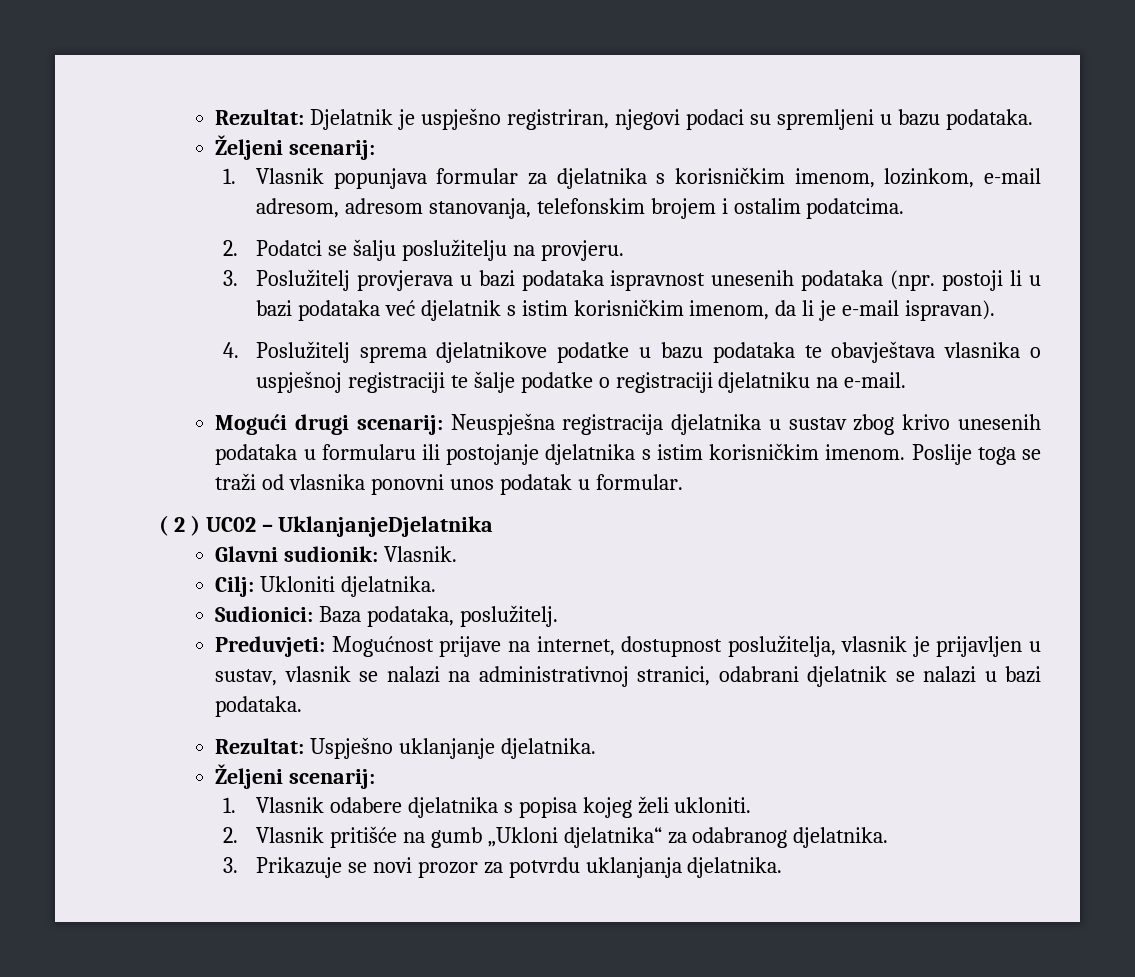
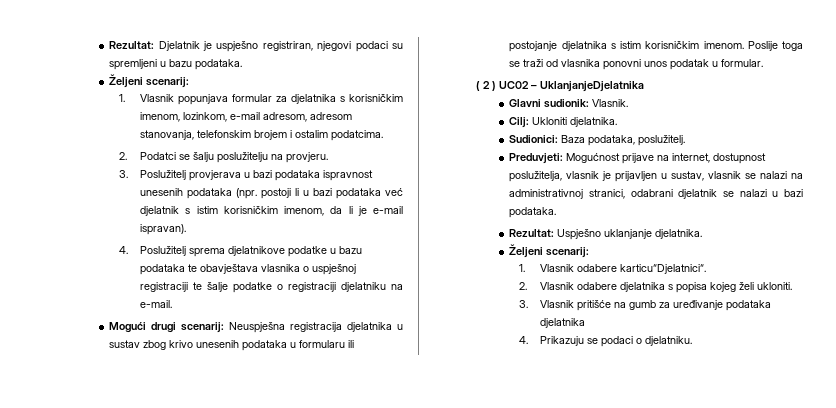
- 1. Vlasnik odabere djelatnika s popisa kojeg želi ukloniti.
+ 1. Vlasnik odabere karticu“Djelatnici“.
+ 2. Vlasnik odabere djelatnika s popisa kojeg želi ukloniti.
- 2. Vlasnik pritišće na gumb „Ukloni djelatnika“ za odabranog djelatnika.
- 3. Prikazuje se novi prozor za potvrdu uklanjanja djelatnika.
+ 3. Vlasnik pritišće na gumb za uređivanje podataka djelatnika
+ 4. Prikazuju se podaci o djelatniku.

